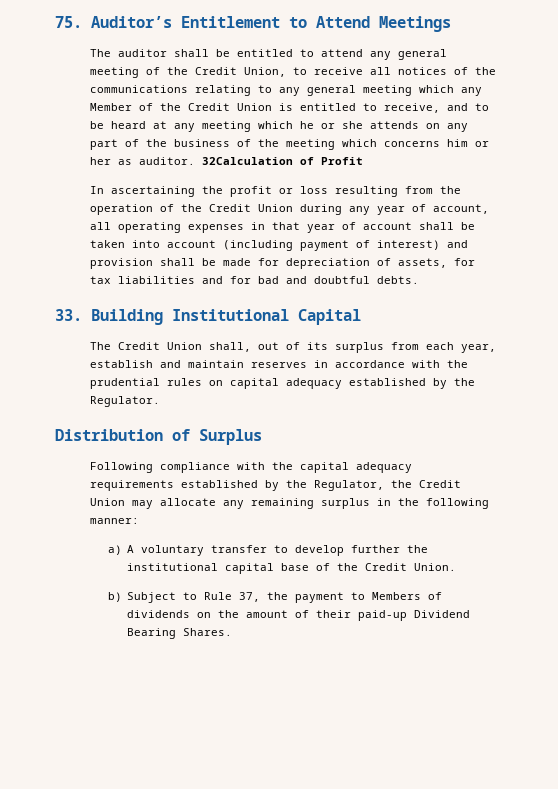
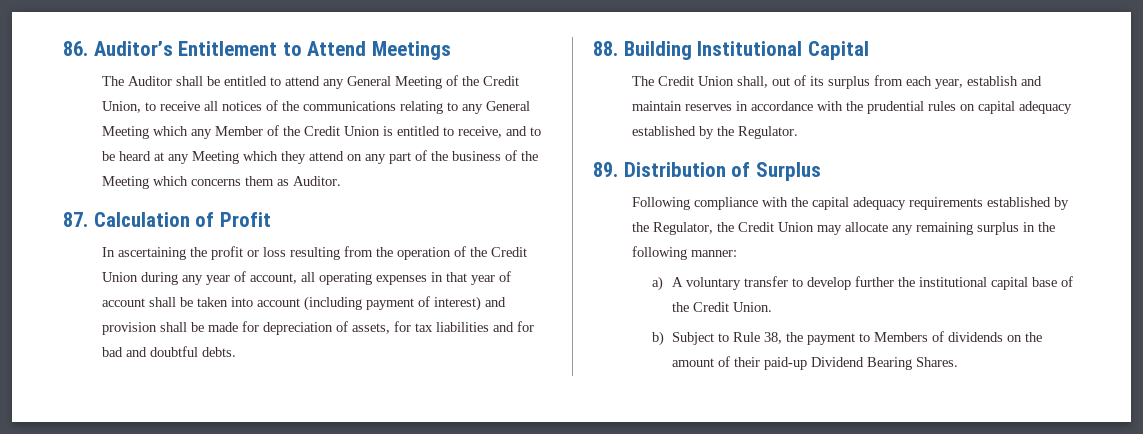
- 75. Auditor’s Entitlement to Attend Meetings
+ 86. Auditor’s Entitlement to Attend Meetings
- The auditor shall be entitled to attend any general meeting of the Credit Union, to receive all notices of the communications relating to any general meeting which any Member of the Credit Union is entitled to receive, and to be heard at any meeting which he or she attends on any part of the business of the meeting which concerns him or her as auditor. 32Calculation of Profit
+ The Auditor shall be entitled to attend any General Meeting of the Credit Union, to receive all notices of the communications relating to any General Meeting which any Member of the Credit Union is entitled to receive, and to be heard at any Meeting which they attend on any part of the business of the Meeting which concerns them as Auditor.
+ 87. Calculation of Profit
- 33. Building Institutional Capital
+ 88. Building Institutional Capital
- Distribution of Surplus
+ 89. Distribution of Surplus
- b) Subject to Rule 37, the payment to Members of dividends on the amount of their paid-up Dividend Bearing Shares.
+ b) Subject to Rule 38, the payment to Members of dividends on the amount of their paid-up Dividend Bearing Shares.

